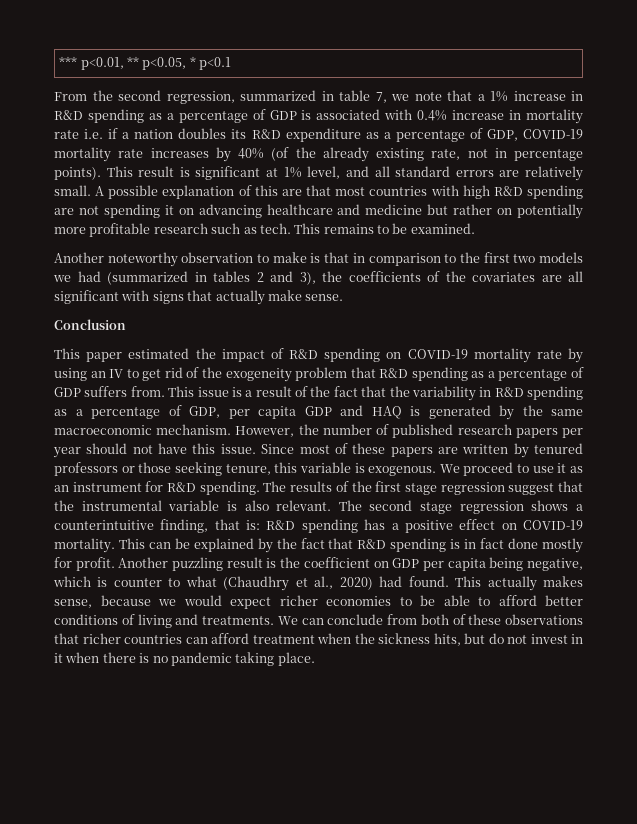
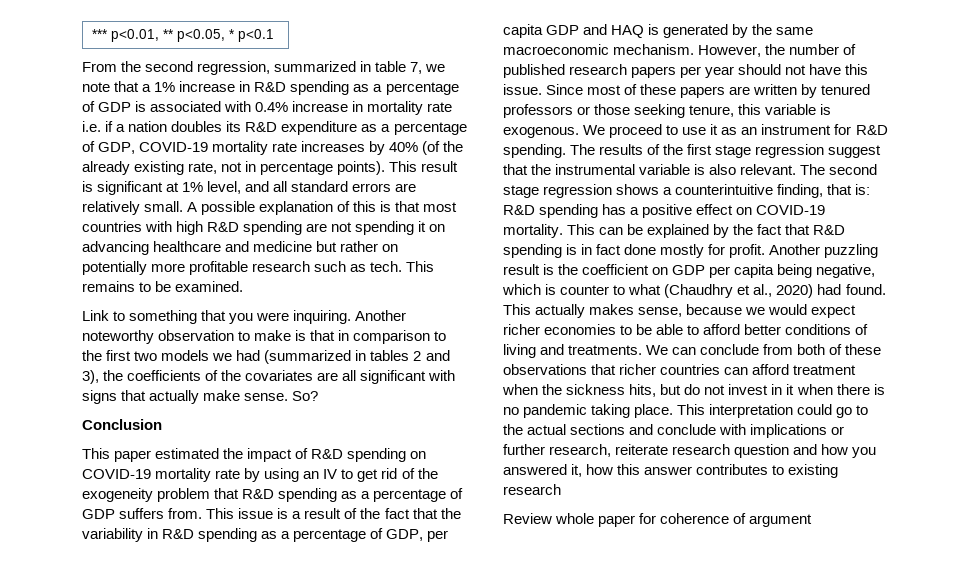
- A possible explanation of this are that most countries with high R&D spending are not spending it on advancing healthcare and medicine but rather on potentially more profitable research such as tech.
+ A possible explanation of this is that most countries with high R&D spending are not spending it on advancing healthcare and medicine but rather on potentially more profitable research such as tech.
+ Link to something that you were inquiring.
+ So?
+ This interpretation could go to the actual sections and conclude with implications or further research, reiterate research question and how you answered it, how this answer contributes to existing research
+ Review whole paper for coherence of argument

